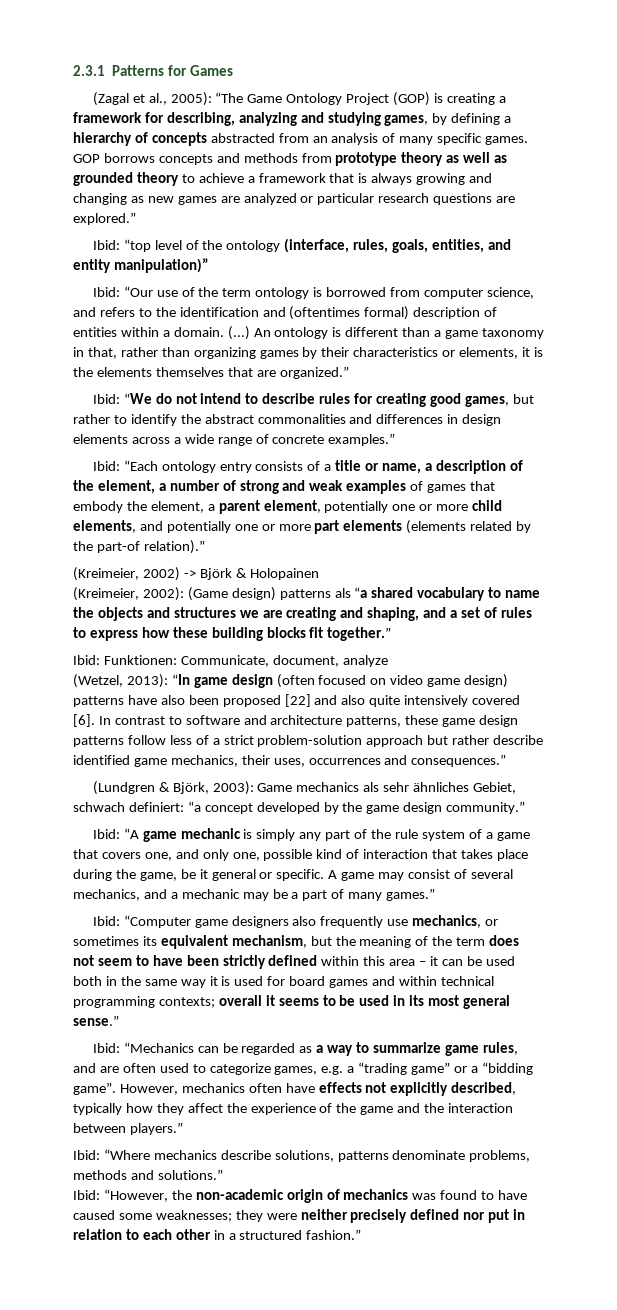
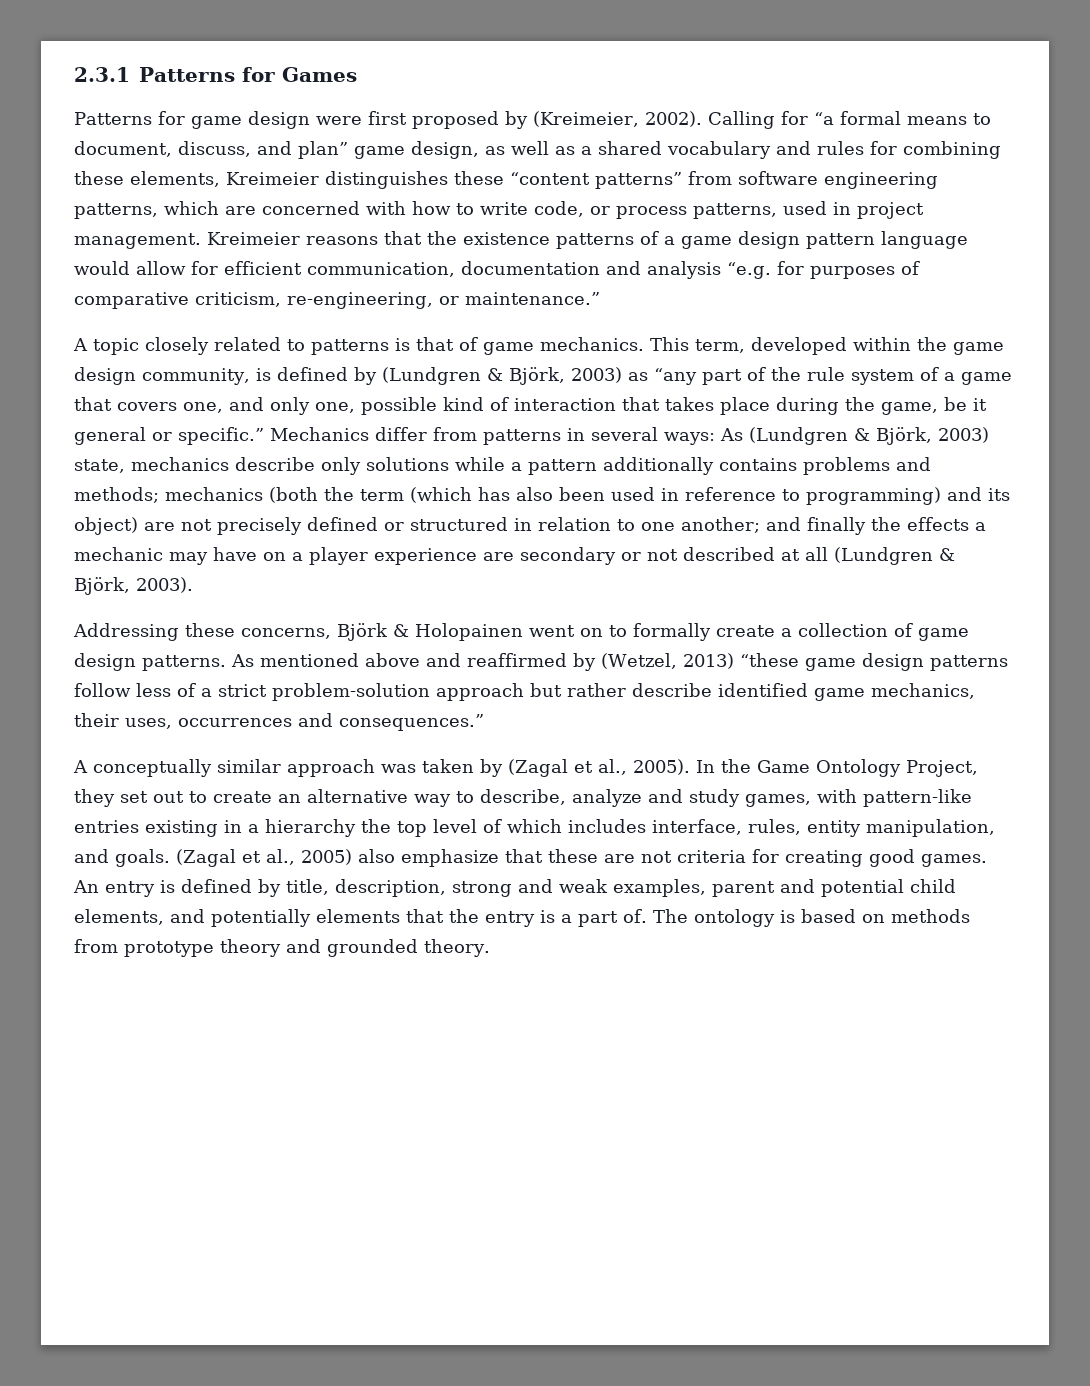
- (Zagal et al., 2005): “The Game Ontology Project (GOP) is creating a framework for describing, analyzing and studying games, by defining a hierarchy of concepts abstracted from an analysis of many specific games. GOP borrows concepts and methods from prototype theory as well as grounded theory to achieve a framework that is always growing and changing as new games are analyzed or particular research questions are explored.”
- Ibid: “top level of the ontology (interface, rules, goals, entities, and entity manipulation)”
- Ibid: “Our use of the term ontology is borrowed from computer science, and refers to the identification and (oftentimes formal) description of entities within a domain. (...) An ontology is different than a game taxonomy in that, rather than organizing games by their characteristics or elements, it is the elements themselves that are organized.”
- Ibid: “We do not intend to describe rules for creating good games, but rather to identify the abstract commonalities and differences in design elements across a wide range of concrete examples.”
- Ibid: “Each ontology entry consists of a title or name, a description of the element, a number of strong and weak examples of games that embody the element, a parent element, potentially one or more child elements, and potentially one or more part elements (elements related by the part-of relation).”
- (Kreimeier, 2002) -> Björk & Holopainen
- (Kreimeier, 2002): (Game design) patterns als “a shared vocabulary to name the objects and structures we are creating and shaping, and a set of rules to express how these building blocks fit together.”
- Ibid: Funktionen: Communicate, document, analyze
- (Wetzel, 2013): “In game design (often focused on video game design) patterns have also been proposed [22] and also quite intensively covered [6]. In contrast to software and architecture patterns, these game design patterns follow less of a strict problem-solution approach but rather describe identified game mechanics, their uses, occurrences and consequences.”
- (Lundgren & Björk, 2003): Game mechanics als sehr ähnliches Gebiet, schwach definiert: “a concept developed by the game design community.”
- Ibid: “A game mechanic is simply any part of the rule system of a game that covers one, and only one, possible kind of interaction that takes place during the game, be it general or specific. A game may consist of several mechanics, and a mechanic may be a part of many games.”
- Ibid: “Computer game designers also frequently use mechanics, or sometimes its equivalent mechanism, but the meaning of the term does not seem to have been strictly defined within this area – it can be used both in the same way it is used for board games and within technical programming contexts; overall it seems to be used in its most general sense.”
- Ibid: “Mechanics can be regarded as a way to summarize game rules, and are often used to categorize games, e.g. a “trading game” or a “bidding game”. However, mechanics often have effects not explicitly described, typically how they affect the experience of the game and the interaction between players.”
- Ibid: “Where mechanics describe solutions, patterns denominate problems, methods and solutions.”
- Ibid: “However, the non-academic origin of mechanics was found to have caused some weaknesses; they were neither precisely defined nor put in relation to each other in a structured fashion.”
+ Patterns for game design were first proposed by (Kreimeier, 2002). Calling for “a formal means to document, discuss, and plan” game design, as well as a shared vocabulary and rules for combining these elements, Kreimeier distinguishes these “content patterns” from software engineering patterns, which are concerned with how to write code, or process patterns, used in project management. Kreimeier reasons that the existence patterns of a game design pattern language would allow for efficient communication, documentation and analysis “e.g. for purposes of comparative criticism, re-engineering, or maintenance.”
+ A topic closely related to patterns is that of game mechanics. This term, developed within the game design community, is defined by (Lundgren & Björk, 2003) as “any part of the rule system of a game that covers one, and only one, possible kind of interaction that takes place during the game, be it general or specific.” Mechanics differ from patterns in several ways: As (Lundgren & Björk, 2003) state, mechanics describe only solutions while a pattern additionally contains problems and methods; mechanics (both the term (which has also been used in reference to programming) and its object) are not precisely defined or structured in relation to one another; and finally the effects a mechanic may have on a player experience are secondary or not described at all (Lundgren & Björk, 2003).
+ Addressing these concerns, Björk & Holopainen went on to formally create a collection of game design patterns. As mentioned above and reaffirmed by (Wetzel, 2013) “these game design patterns follow less of a strict problem-solution approach but rather describe identified game mechanics, their uses, occurrences and consequences.”
+ A conceptually similar approach was taken by (Zagal et al., 2005). In the Game Ontology Project, they set out to create an alternative way to describe, analyze and study games, with pattern-like entries existing in a hierarchy the top level of which includes interface, rules, entity manipulation, and goals. (Zagal et al., 2005) also emphasize that these are not criteria for creating good games. An entry is defined by title, description, strong and weak examples, parent and potential child elements, and potentially elements that the entry is a part of. The ontology is based on methods from prototype theory and grounded theory.

